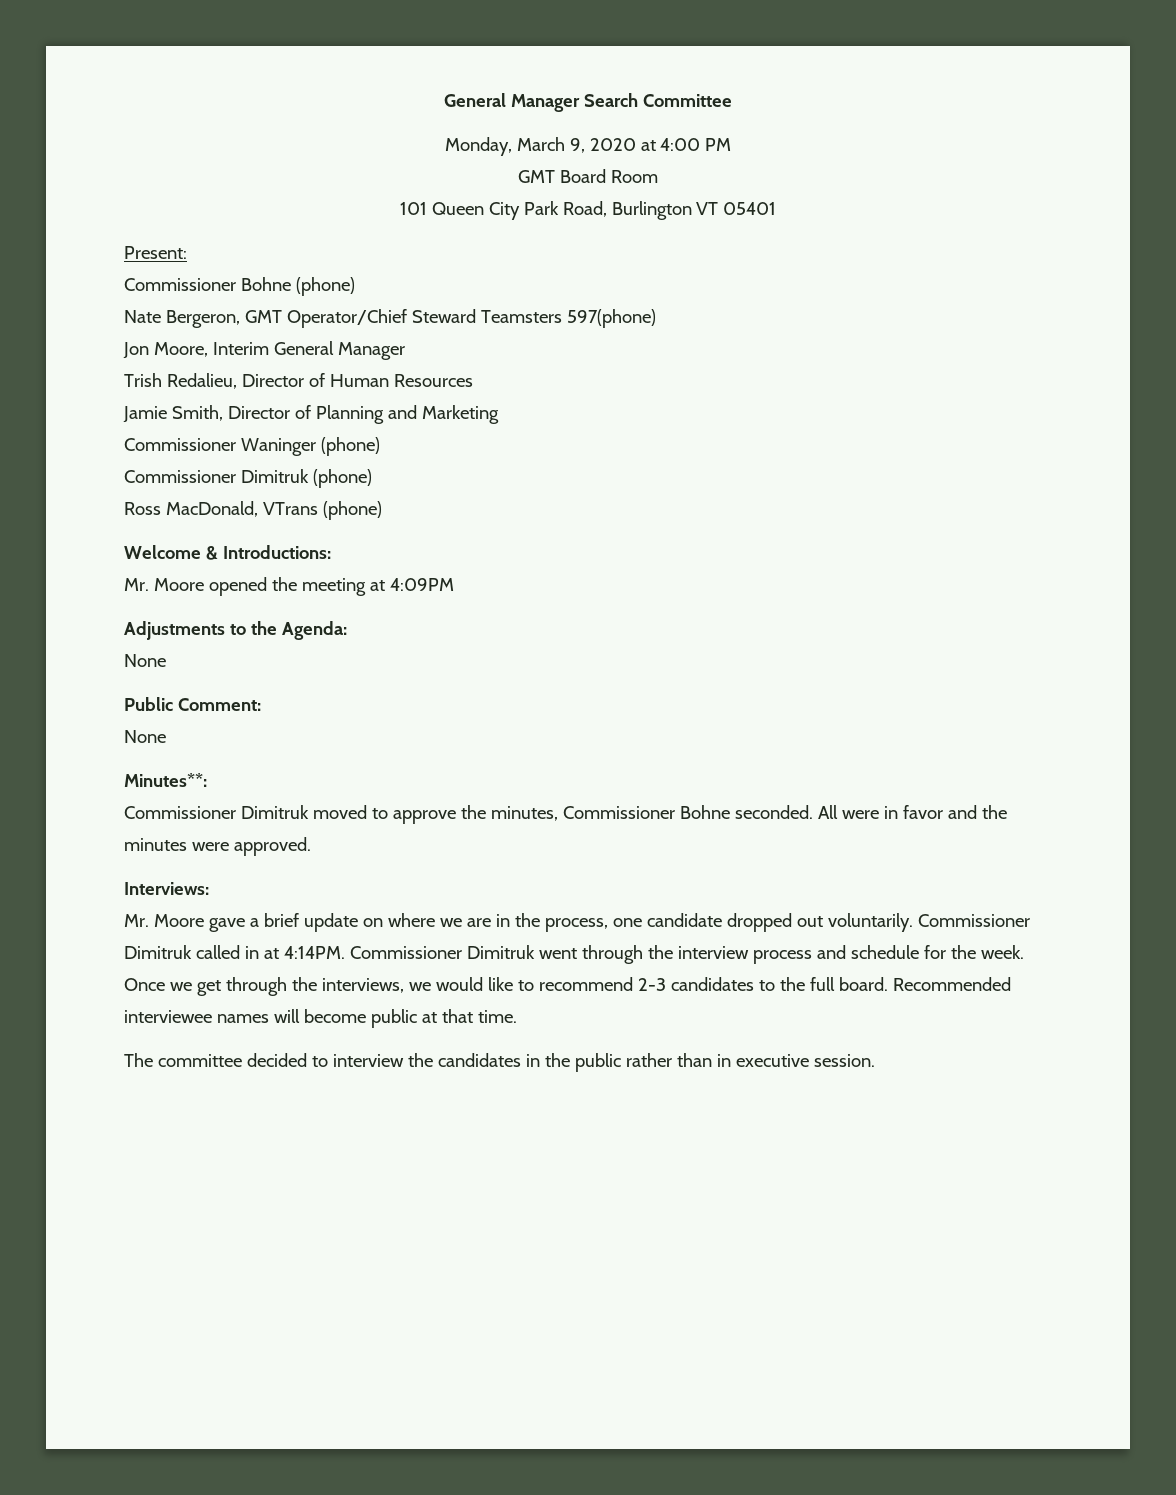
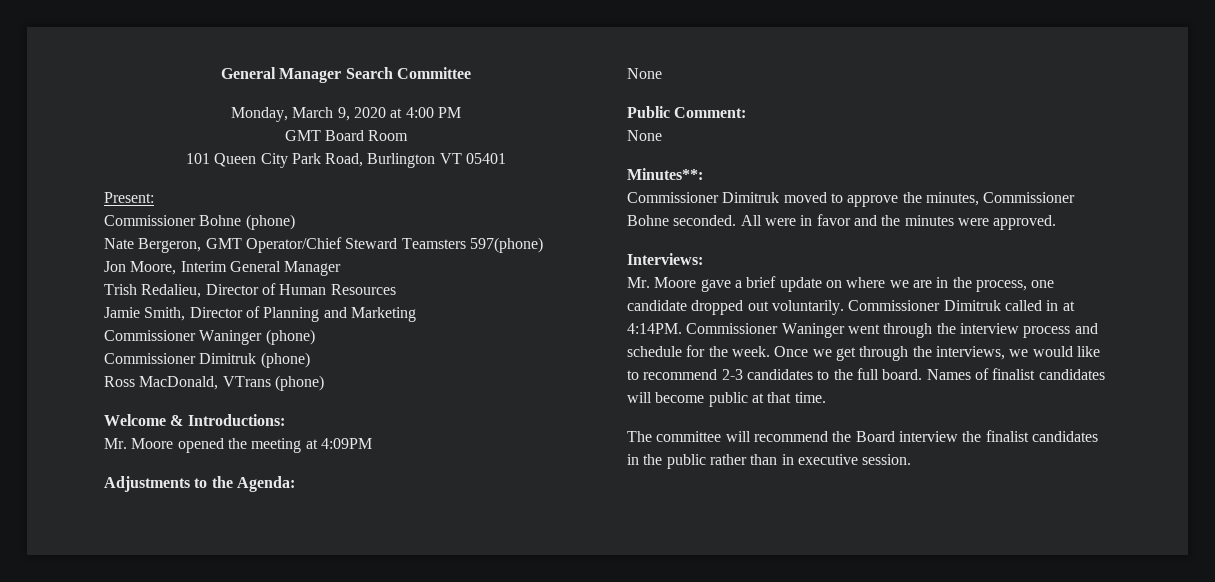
- Commissioner Dimitruk went through the interview process and schedule for the week.
+ Commissioner Waninger went through the interview process and schedule for the week.
- Recommended interviewee names will become public at that time.
+ Names of finalist candidates will become public at that time.
- The committee decided to interview the candidates in the public rather than in executive session.
+ The committee will recommend the Board interview the finalist candidates in the public rather than in executive session.

